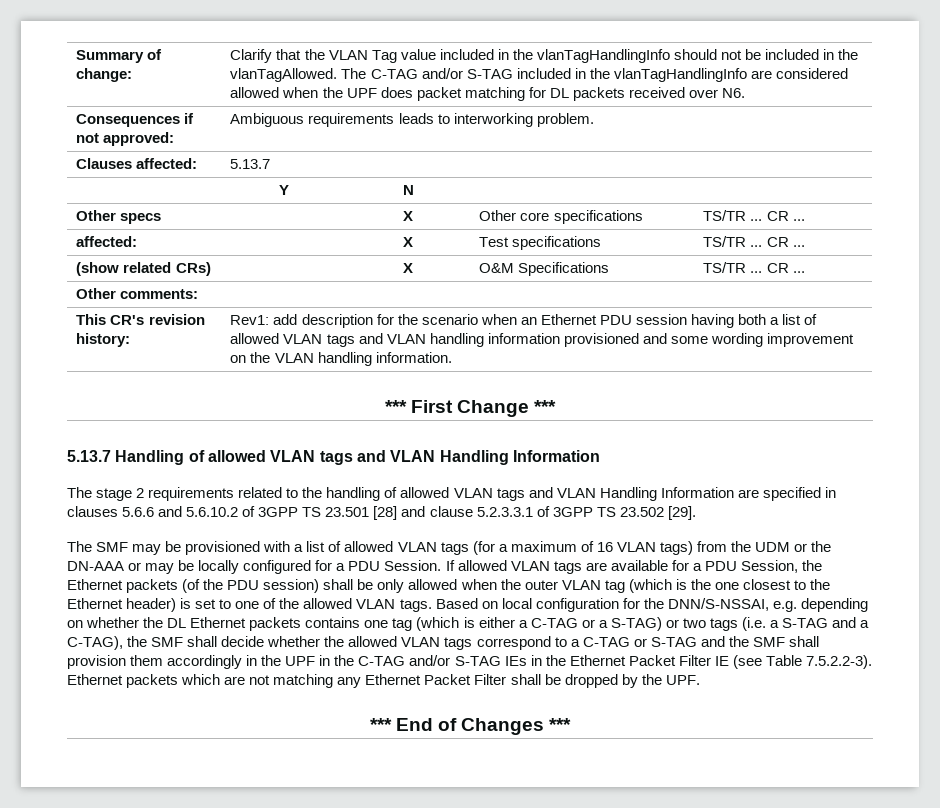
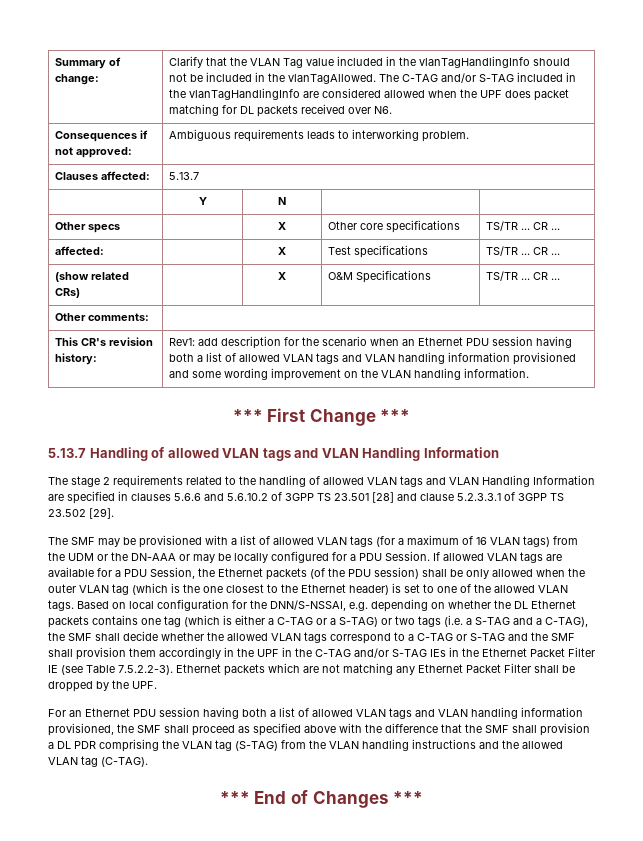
+ For an Ethernet PDU session having both a list of allowed VLAN tags and VLAN handling information provisioned, the SMF shall proceed as specified above with the difference that the SMF shall provision a DL PDR comprising the VLAN tag (S-TAG) from the VLAN handling instructions and the allowed VLAN tag (C-TAG).

